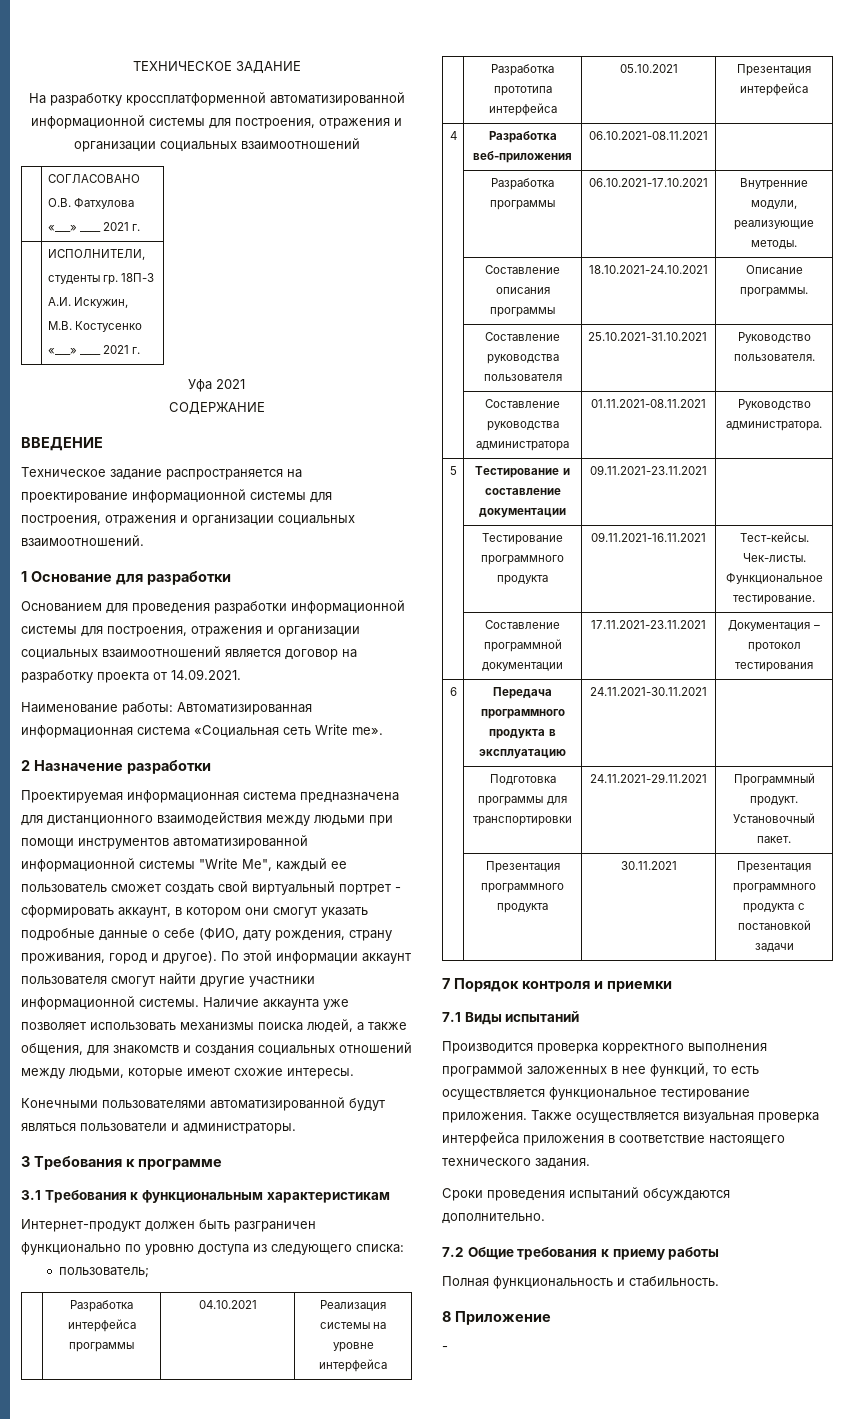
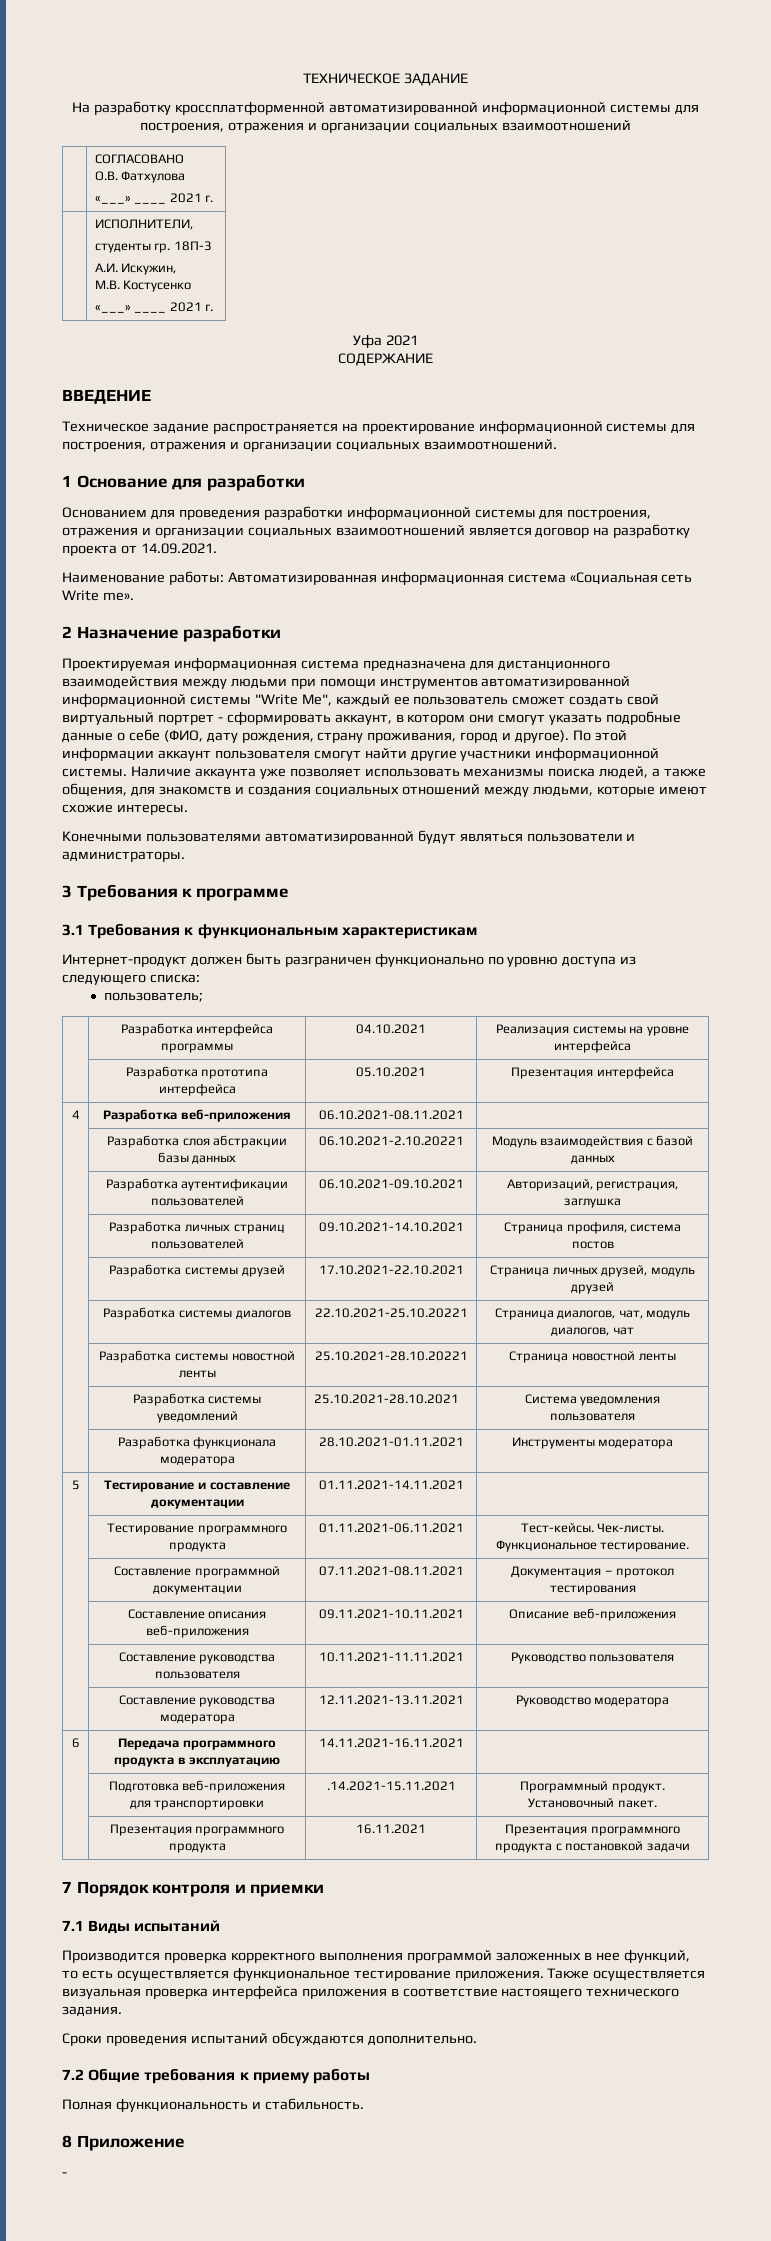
- | Разработка программы | 06.10.2021-17.10.2021 | Внутренние модули, реализующие методы.
- | Составление описания программы | 18.10.2021-24.10.2021 | Описание программы.
- | Составление руководства пользователя | 25.10.2021-31.10.2021 | Руководство пользователя.
- | Составление руководства администратора | 01.11.2021-08.11.2021 | Руководство администратора.
+ | Разработка слоя абстракции базы данных | 06.10.2021-2.10.20221 | Модуль взаимодействия с базой данных
+ | Разработка аутентификации пользователей | 06.10.2021-09.10.2021 | Авторизаций, регистрация, заглушка
+ | Разработка личных страниц пользователей | 09.10.2021-14.10.2021 | Страница профиля, система постов
+ | Разработка системы друзей | 17.10.2021-22.10.2021 | Страница личных друзей, модуль друзей
+ | Разработка системы диалогов | 22.10.2021-25.10.20221 | Страница диалогов, чат, модуль диалогов, чат
+ | Разработка системы новостной ленты | 25.10.2021-28.10.20221 | Страница новостной ленты
+ | Разработка системы уведомлений | 25.10.2021-28.10.2021 | Система уведомления пользователя
+ | Разработка функционала модератора | 28.10.2021-01.11.2021 | Инструменты модератора
- 5 | Тестирование и составление документации | 09.11.2021-23.11.2021 |
+ 5 | Тестирование и составление документации | 01.11.2021-14.11.2021 |
- | Тестирование программного продукта | 09.11.2021-16.11.2021 | Тест-кейсы. Чек-листы. Функциональное тестирование.
+ | Тестирование программного продукта | 01.11.2021-06.11.2021 | Тест-кейсы. Чек-листы. Функциональное тестирование.
- | Составление программной документации | 17.11.2021-23.11.2021 | Документация – протокол тестирования
+ | Составление программной документации | 07.11.2021-08.11.2021 | Документация – протокол тестирования
+ | Составление описания веб-приложения | 09.11.2021-10.11.2021 | Описание веб-приложения
+ | Составление руководства пользователя | 10.11.2021-11.11.2021 | Руководство пользователя
+ | Составление руководства модератора | 12.11.2021-13.11.2021 | Руководство модератора
- 6 | Передача программного продукта в эксплуатацию | 24.11.2021-30.11.2021 |
+ 6 | Передача программного продукта в эксплуатацию | 14.11.2021-16.11.2021 |
- | Подготовка программы для транспортировки | 24.11.2021-29.11.2021 | Программный продукт. Установочный пакет.
+ | Подготовка веб-приложения для транспортировки | .14.2021-15.11.2021 | Программный продукт. Установочный пакет.
- | Презентация программного продукта | 30.11.2021 | Презентация программного продукта с постановкой задачи
+ | Презентация программного продукта | 16.11.2021 | Презентация программного продукта с постановкой задачи

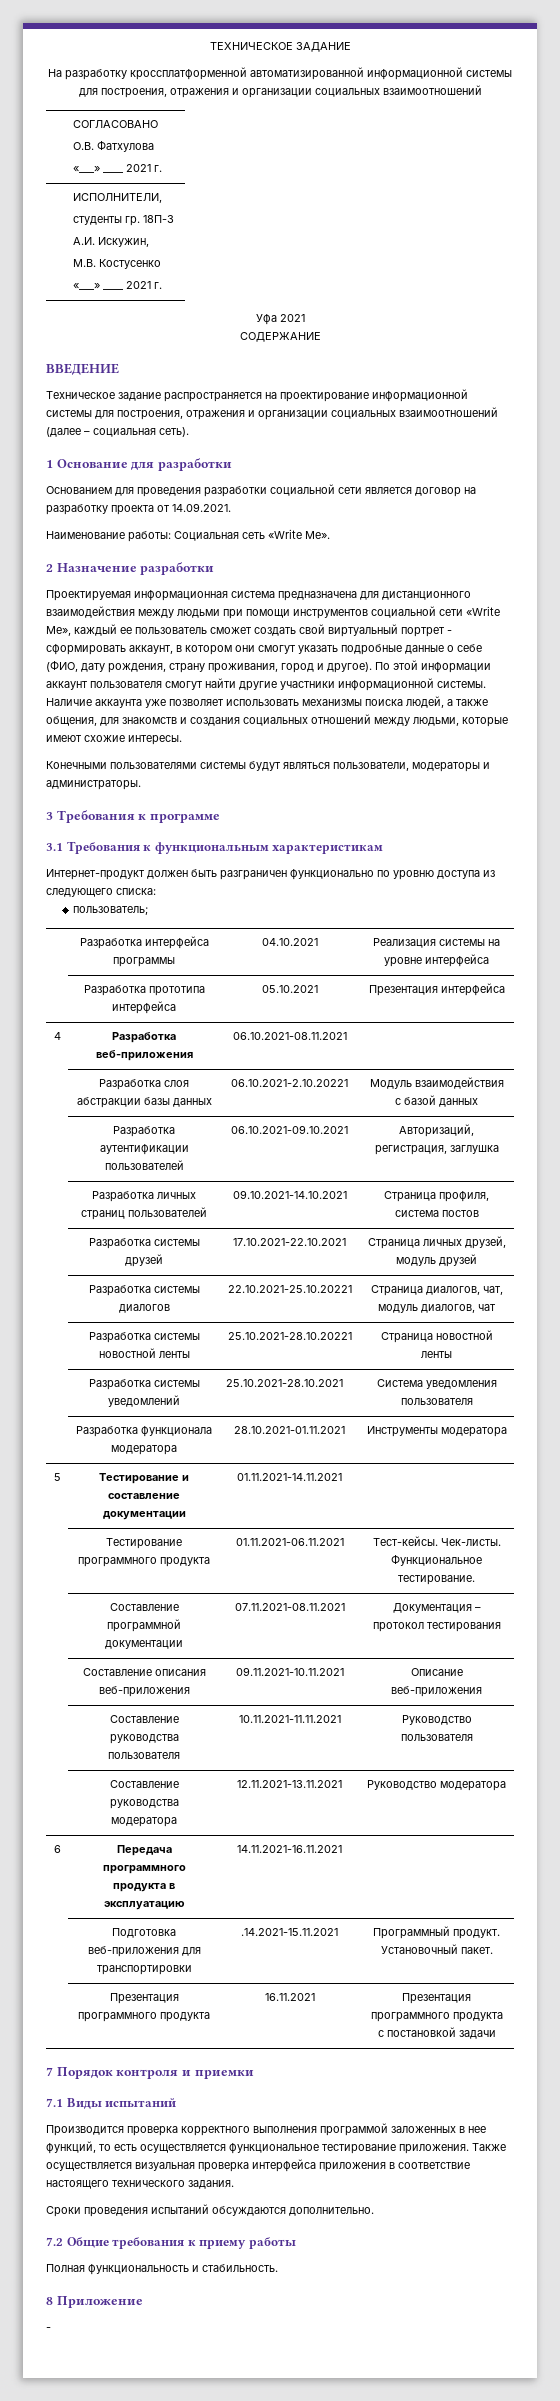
- Техническое задание распространяется на проектирование информационной системы для построения, отражения и организации социальных взаимоотношений.
+ Техническое задание распространяется на проектирование информационной системы для построения, отражения и организации социальных взаимоотношений (далее – социальная сеть).
- Основанием для проведения разработки информационной системы для построения, отражения и организации социальных взаимоотношений является договор на разработку проекта от 14.09.2021.
+ Основанием для проведения разработки социальной сети является договор на разработку проекта от 14.09.2021.
- Наименование работы: Автоматизированная информационная система «Социальная сеть Write me».
+ Наименование работы: Социальная сеть «Write Me».
- Проектируемая информационная система предназначена для дистанционного взаимодействия между людьми при помощи инструментов автоматизированной информационной системы "Write Me", каждый ее пользователь сможет создать свой виртуальный портрет - сформировать аккаунт, в котором они смогут указать подробные данные о себе (ФИО, дату рождения, страну проживания, город и другое).
+ Проектируемая информационная система предназначена для дистанционного взаимодействия между людьми при помощи инструментов социальной сети «Write Me», каждый ее пользователь сможет создать свой виртуальный портрет - сформировать аккаунт, в котором они смогут указать подробные данные о себе (ФИО, дату рождения, страну проживания, город и другое).
- Конечными пользователями автоматизированной будут являться пользователи и администраторы.
+ Конечными пользователями системы будут являться пользователи, модераторы и администраторы.

